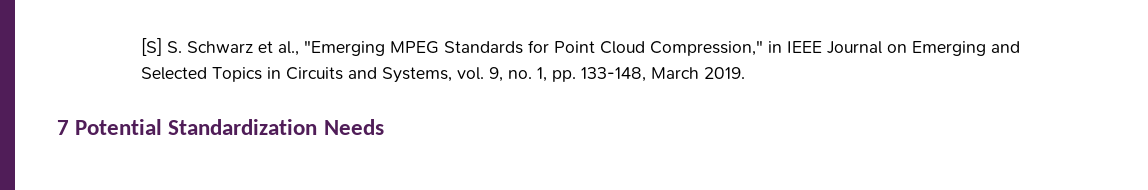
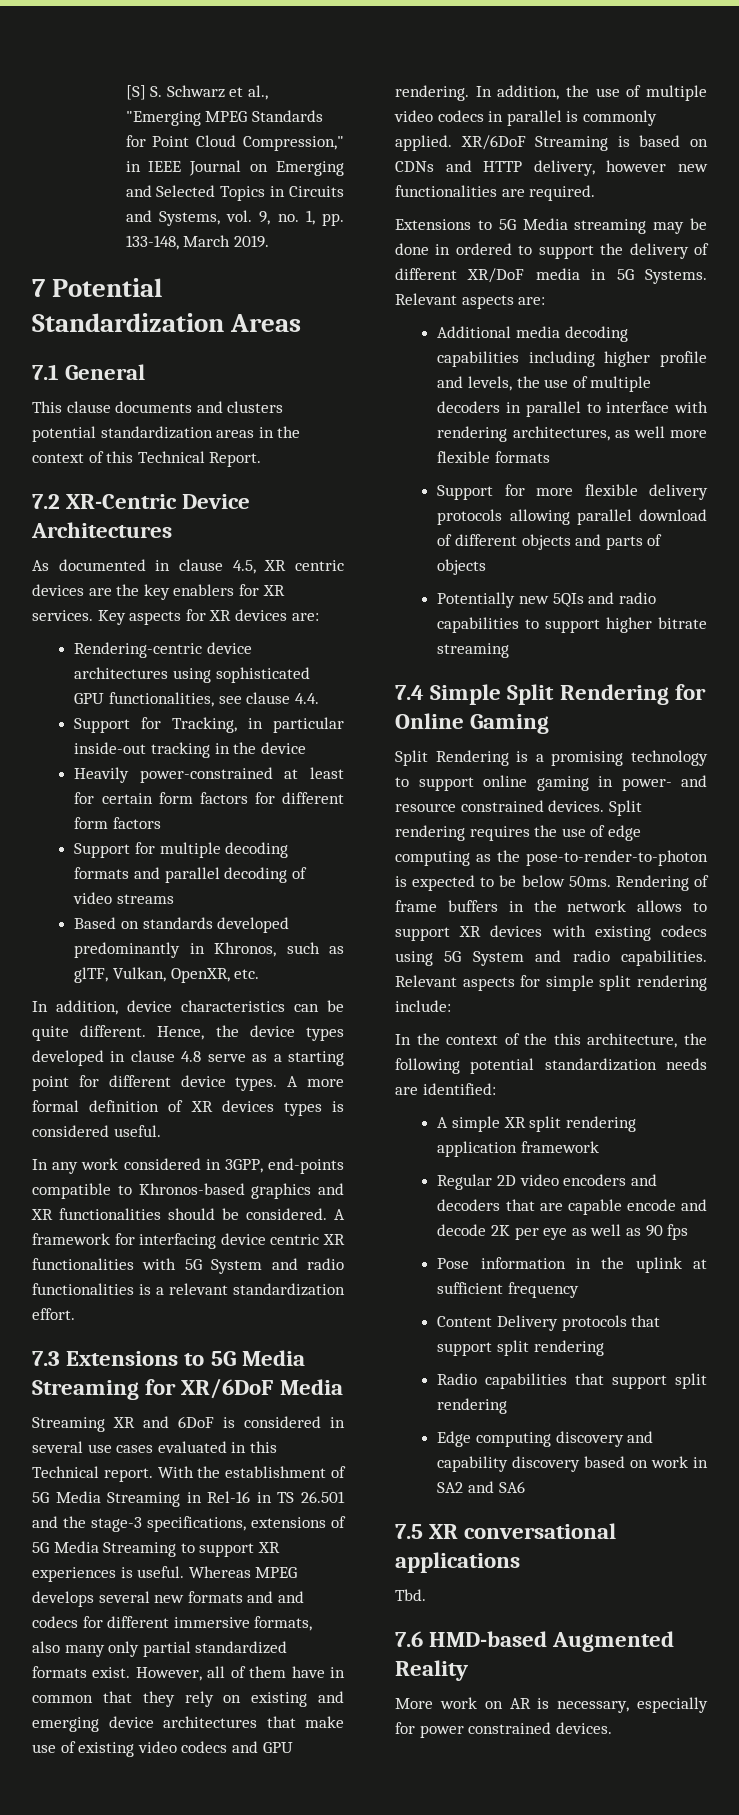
- 7 Potential Standardization Needs
+ 7 Potential Standardization Areas
+ 7.1 General
+ This clause documents and clusters potential standardization areas in the context of this Technical Report.
+ 7.2 XR-Centric Device Architectures
+ As documented in clause 4.5, XR centric devices are the key enablers for XR services. Key aspects for XR devices are:
+ Rendering-centric device architectures using sophisticated GPU functionalities, see clause 4.4.
+ Support for Tracking, in particular inside-out tracking in the device
+ Heavily power-constrained at least for certain form factors for different form factors
+ Support for multiple decoding formats and parallel decoding of video streams
+ Based on standards developed predominantly in Khronos, such as glTF, Vulkan, OpenXR, etc.
+ In addition, device characteristics can be quite different. Hence, the device types developed in clause 4.8 serve as a starting point for different device types. A more formal definition of XR devices types is considered useful.
+ In any work considered in 3GPP, end-points compatible to Khronos-based graphics and XR functionalities should be considered. A framework for interfacing device centric XR functionalities with 5G System and radio functionalities is a relevant standardization effort.
+ 7.3 Extensions to 5G Media Streaming for XR/6DoF Media
+ Streaming XR and 6DoF is considered in several use cases evaluated in this Technical report. With the establishment of 5G Media Streaming in Rel-16 in TS 26.501 and the stage-3 specifications, extensions of 5G Media Streaming to support XR experiences is useful. Whereas MPEG develops several new formats and and codecs for different immersive formats, also many only partial standardized formats exist. However, all of them have in common that they rely on existing and emerging device architectures that make use of existing video codecs and GPU rendering. In addition, the use of multiple video codecs in parallel is commonly applied. XR/6DoF Streaming is based on CDNs and HTTP delivery, however new functionalities are required.
+ Extensions to 5G Media streaming may be done in ordered to support the delivery of different XR/DoF media in 5G Systems. Relevant aspects are:
+ Additional media decoding capabilities including higher profile and levels, the use of multiple decoders in parallel to interface with rendering architectures, as well more flexible formats
+ Support for more flexible delivery protocols allowing parallel download of different objects and parts of objects
+ Potentially new 5QIs and radio capabilities to support higher bitrate streaming
+ 7.4 Simple Split Rendering for Online Gaming
+ Split Rendering is a promising technology to support online gaming in power- and resource constrained devices. Split rendering requires the use of edge computing as the pose-to-render-to-photon is expected to be below 50ms. Rendering of frame buffers in the network allows to support XR devices with existing codecs using 5G System and radio capabilities. Relevant aspects for simple split rendering include:
+ In the context of the this architecture, the following potential standardization needs are identified:
+ A simple XR split rendering application framework
+ Regular 2D video encoders and decoders that are capable encode and decode 2K per eye as well as 90 fps
+ Pose information in the uplink at sufficient frequency
+ Content Delivery protocols that support split rendering
+ Radio capabilities that support split rendering
+ Edge computing discovery and capability discovery based on work in SA2 and SA6
+ 7.5 XR conversational applications
+ Tbd.
+ 7.6 HMD-based Augmented Reality
+ More work on AR is necessary, especially for power constrained devices.

